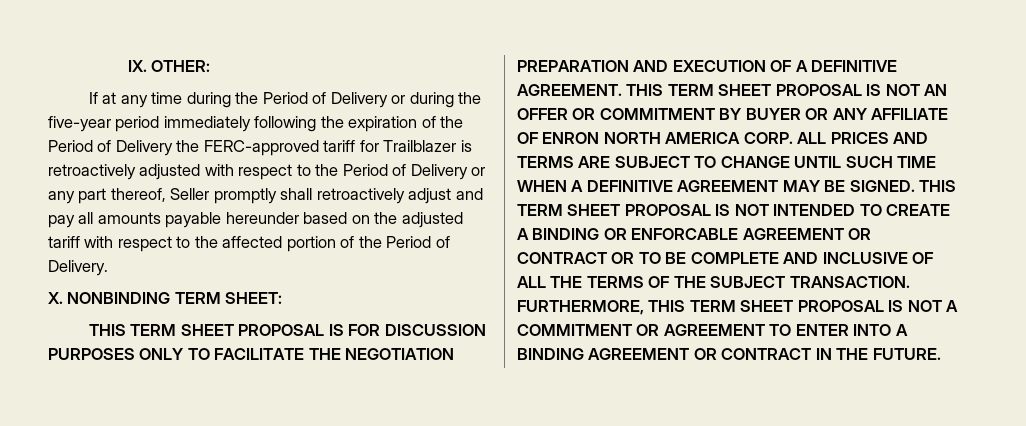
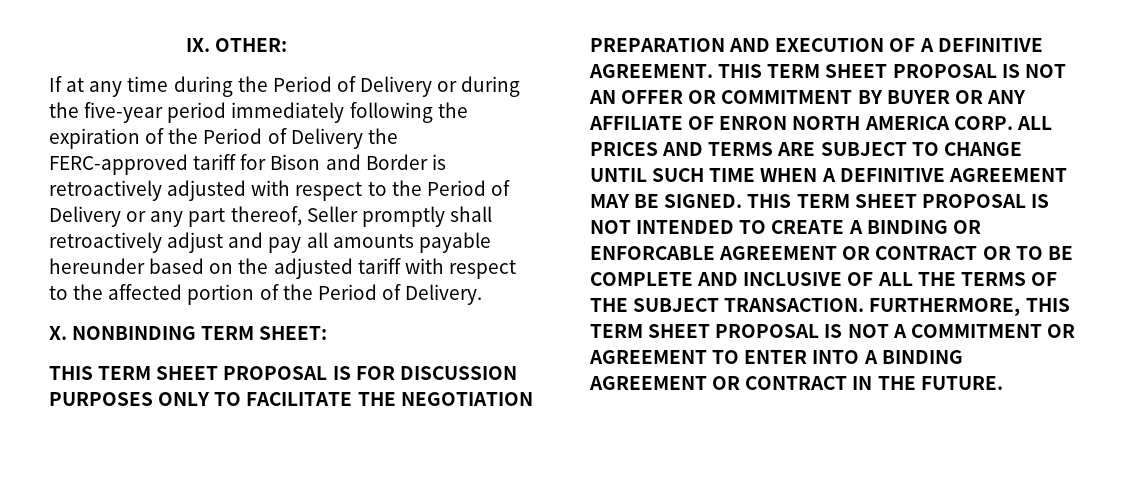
- If at any time during the Period of Delivery or during the five-year period immediately following the expiration of the Period of Delivery the FERC-approved tariff for Trailblazer is retroactively adjusted with respect to the Period of Delivery or any part thereof, Seller promptly shall retroactively adjust and pay all amounts payable hereunder based on the adjusted tariff with respect to the affected portion of the Period of Delivery.
+ If at any time during the Period of Delivery or during the five-year period immediately following the expiration of the Period of Delivery the FERC-approved tariff for Bison and Border is retroactively adjusted with respect to the Period of Delivery or any part thereof, Seller promptly shall retroactively adjust and pay all amounts payable hereunder based on the adjusted tariff with respect to the affected portion of the Period of Delivery.

